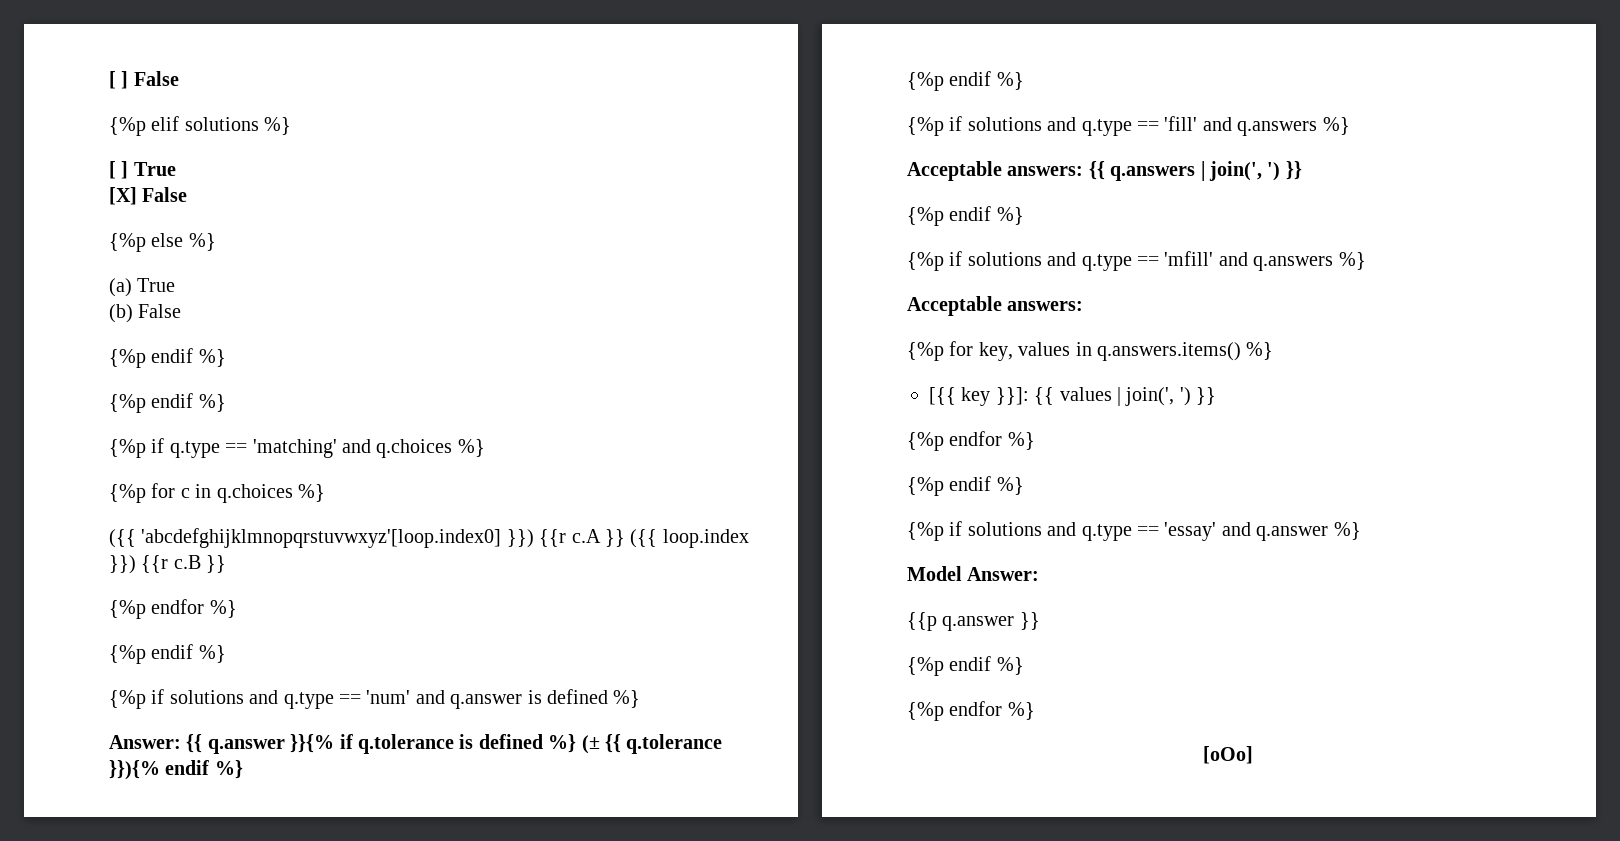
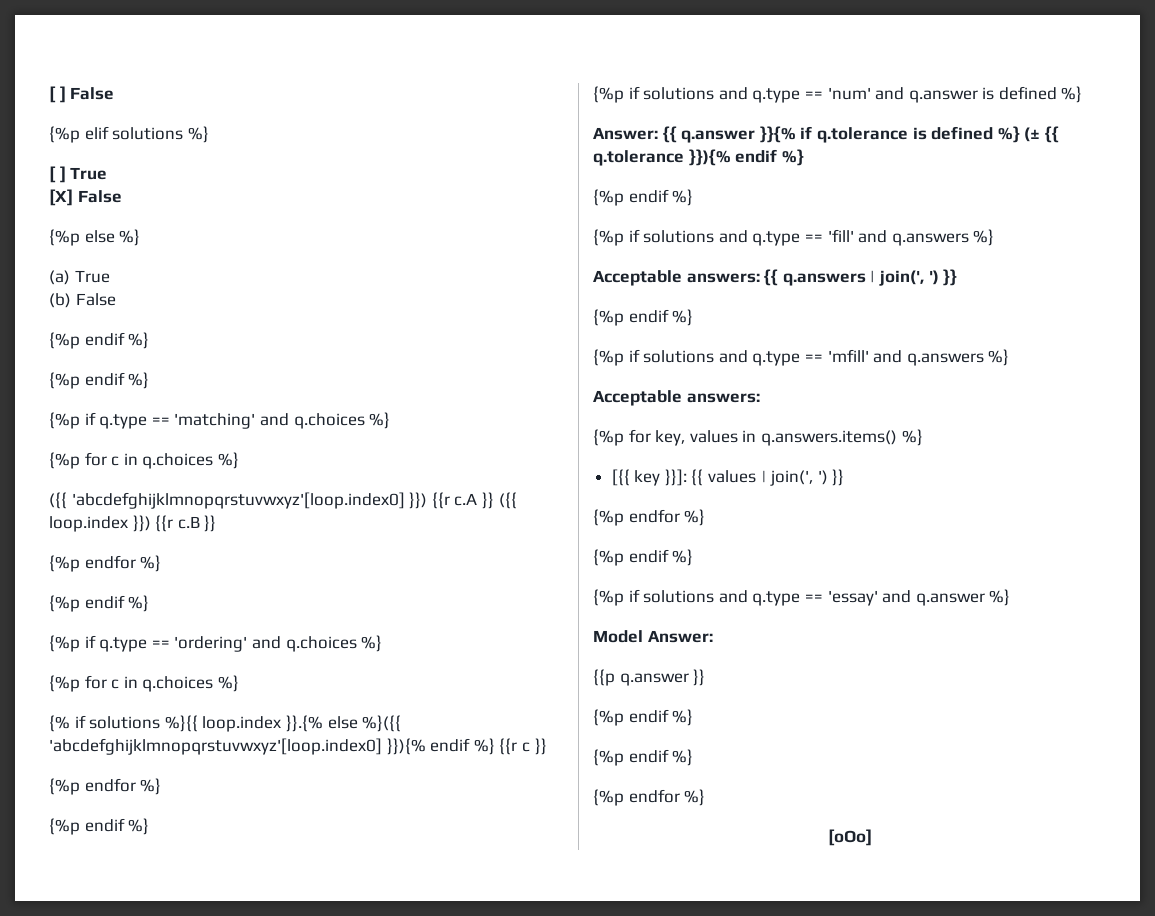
+ {%p if q.type == 'ordering' and q.choices %}
+ {%p for c in q.choices %}
+ {% if solutions %}{{ loop.index }}.{% else %}({{ 'abcdefghijklmnopqrstuvwxyz'[loop.index0] }}){% endif %} {{r c }}
+ {%p endfor %}
+ {%p endif %}
  {{p q.answer }}
+ {%p endif %}

